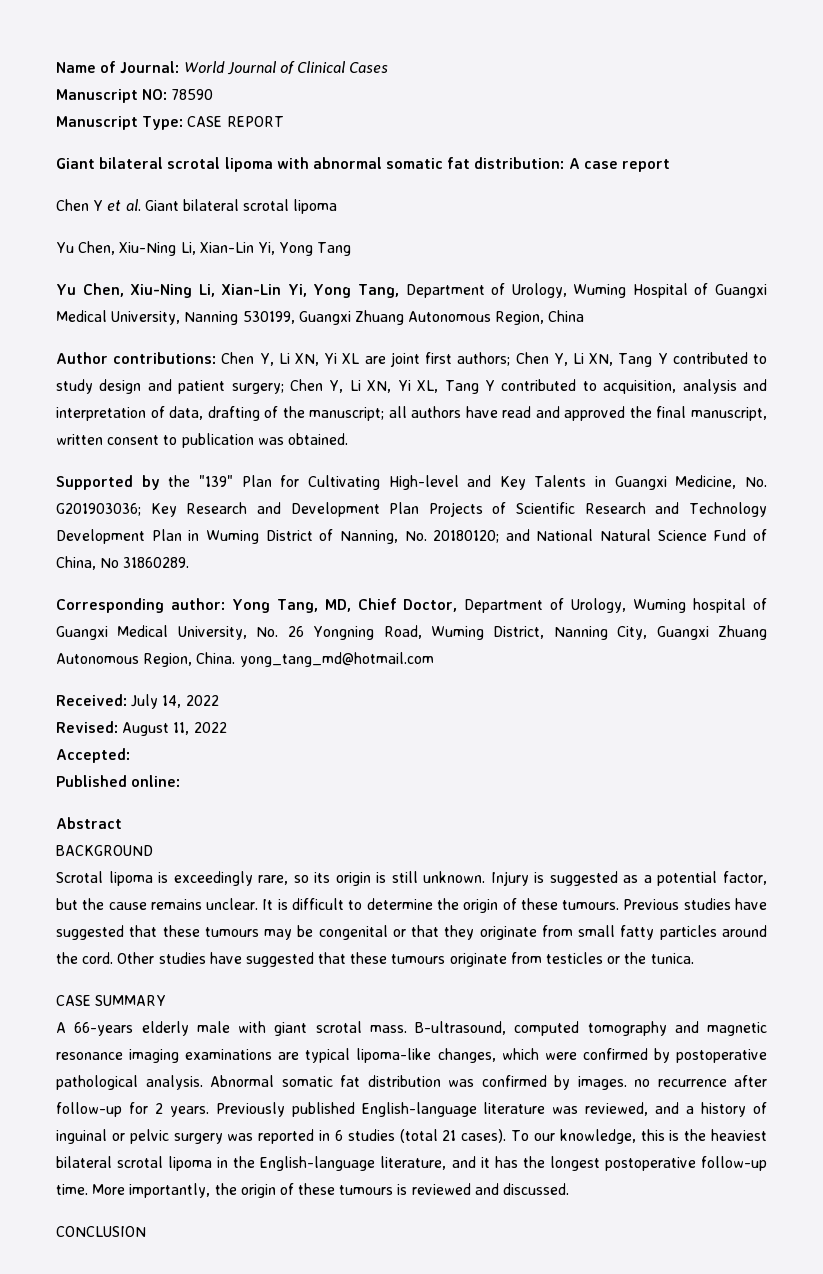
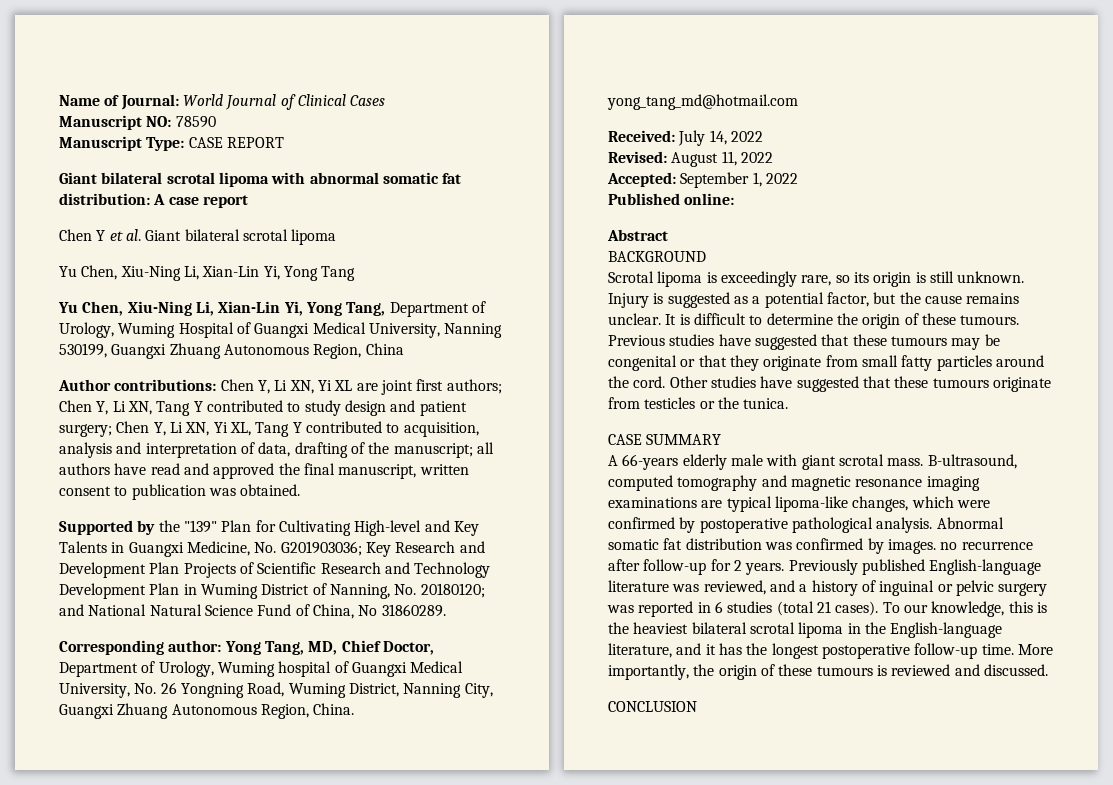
- Accepted:
+ Accepted: September 1, 2022

